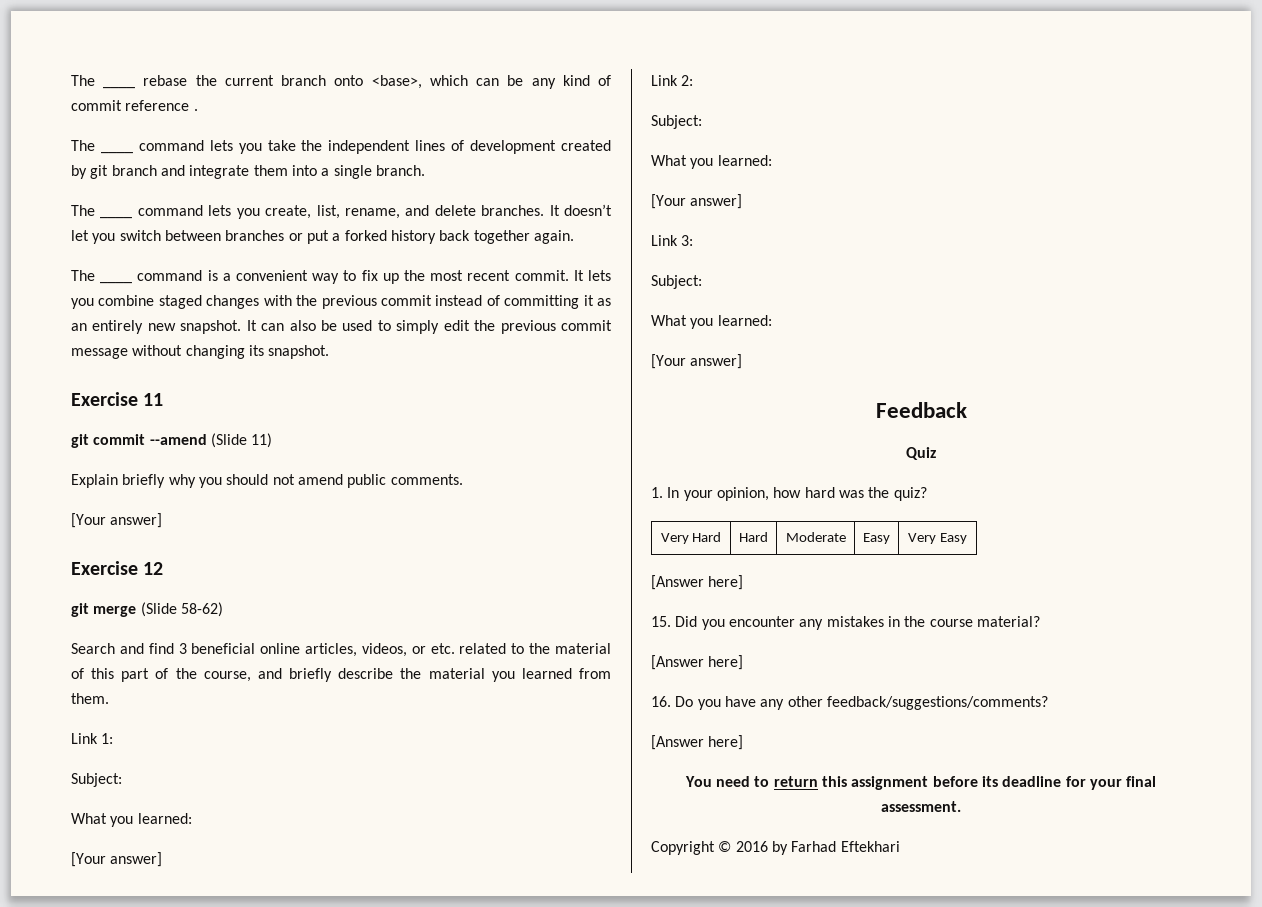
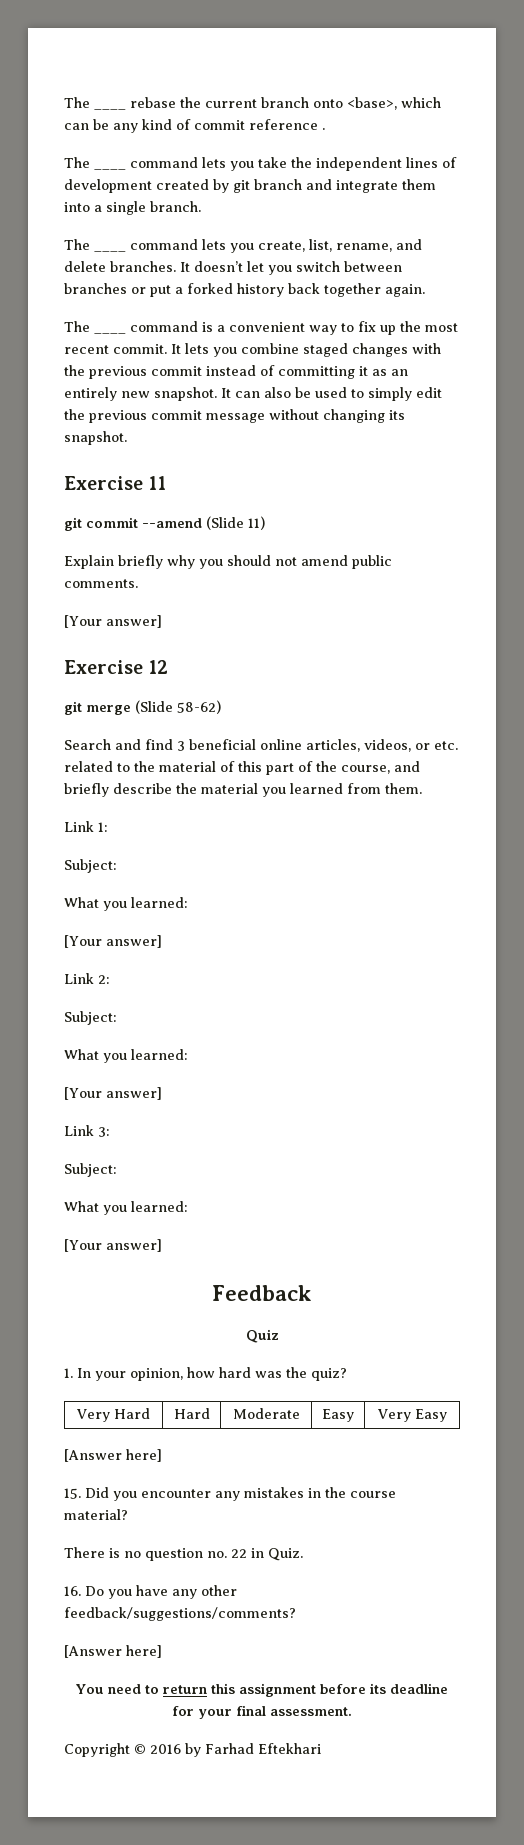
  15. Did you encounter any mistakes in the course material?
- [Answer here]
+ There is no question no. 22 in Quiz.

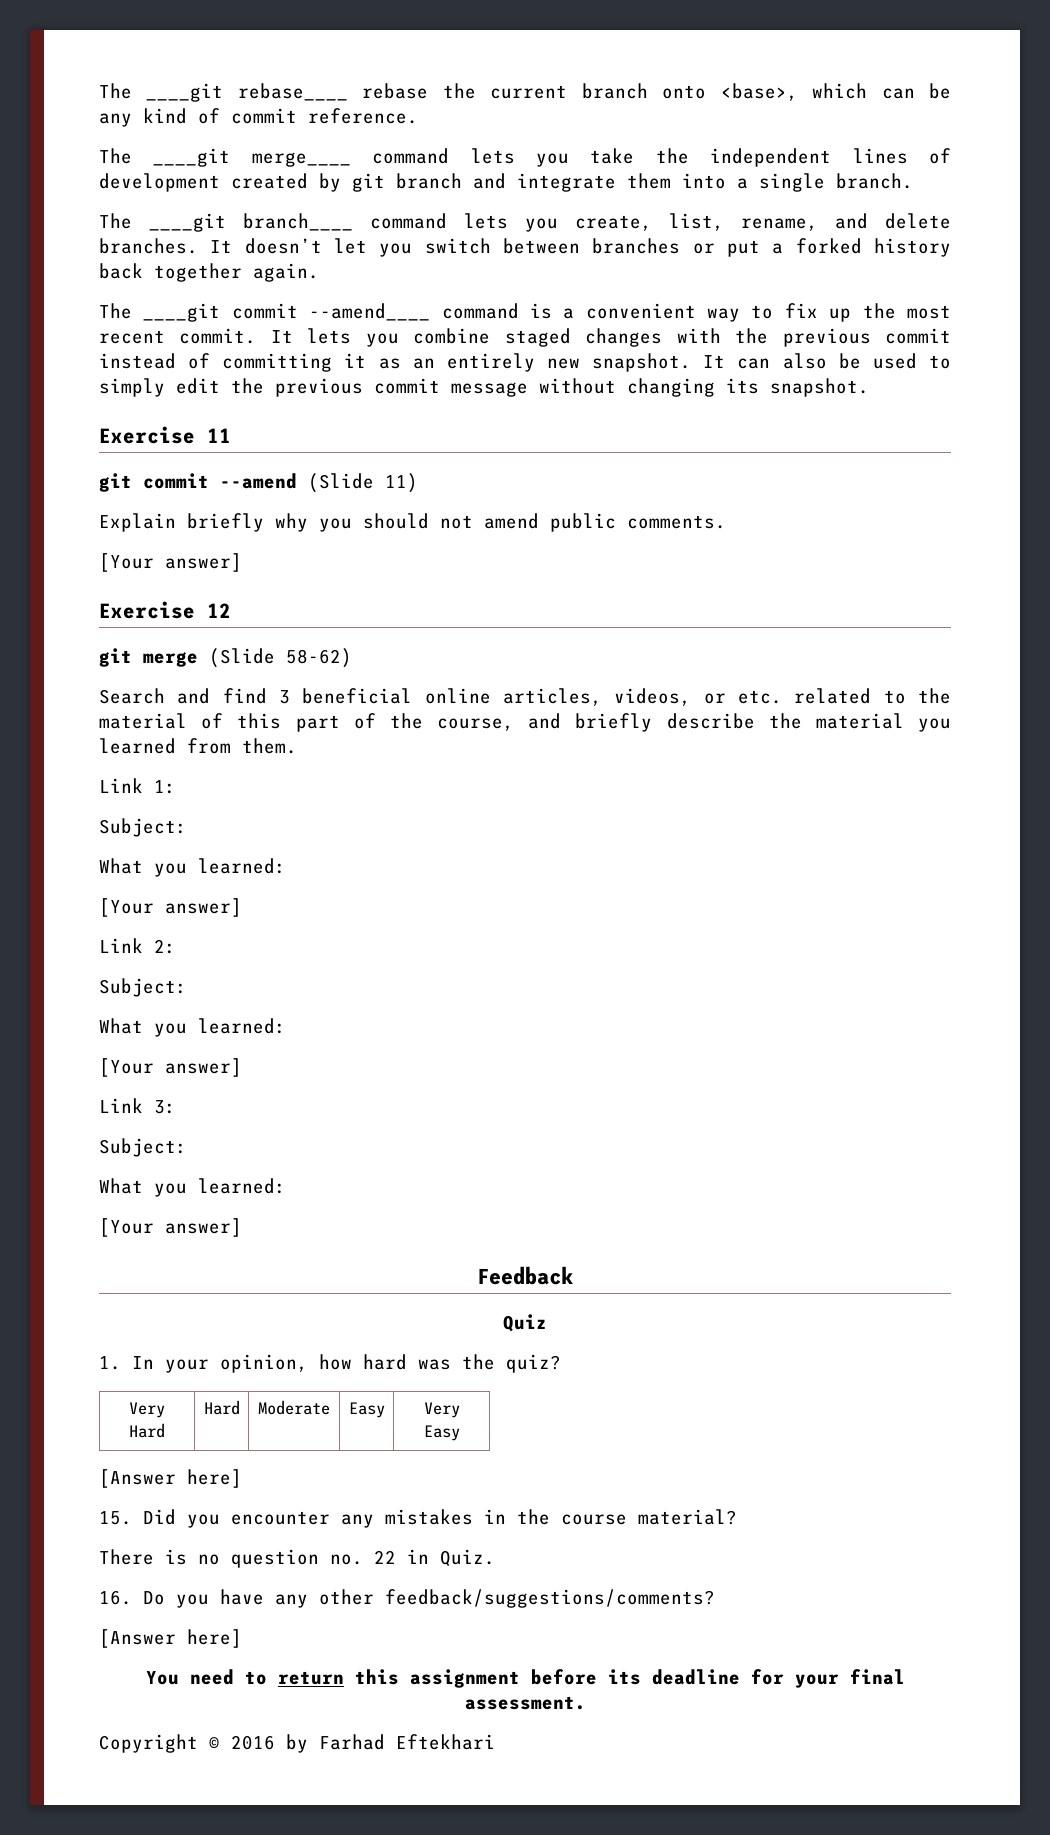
- The ____ rebase the current branch onto <base>, which can be any kind of commit reference .
- The ____ command lets you take the independent lines of development created by git branch and integrate them into a single branch.
+ The ____git rebase____ rebase the current branch onto <base>, which can be any kind of commit reference.
+ The ____git merge____ command lets you take the independent lines of development created by git branch and integrate them into a single branch.
- The ____ command lets you create, list, rename, and delete branches.
+ The ____git branch____ command lets you create, list, rename, and delete branches.
- The ____ command is a convenient way to fix up the most recent commit.
+ The ____git commit --amend____ command is a convenient way to fix up the most recent commit.

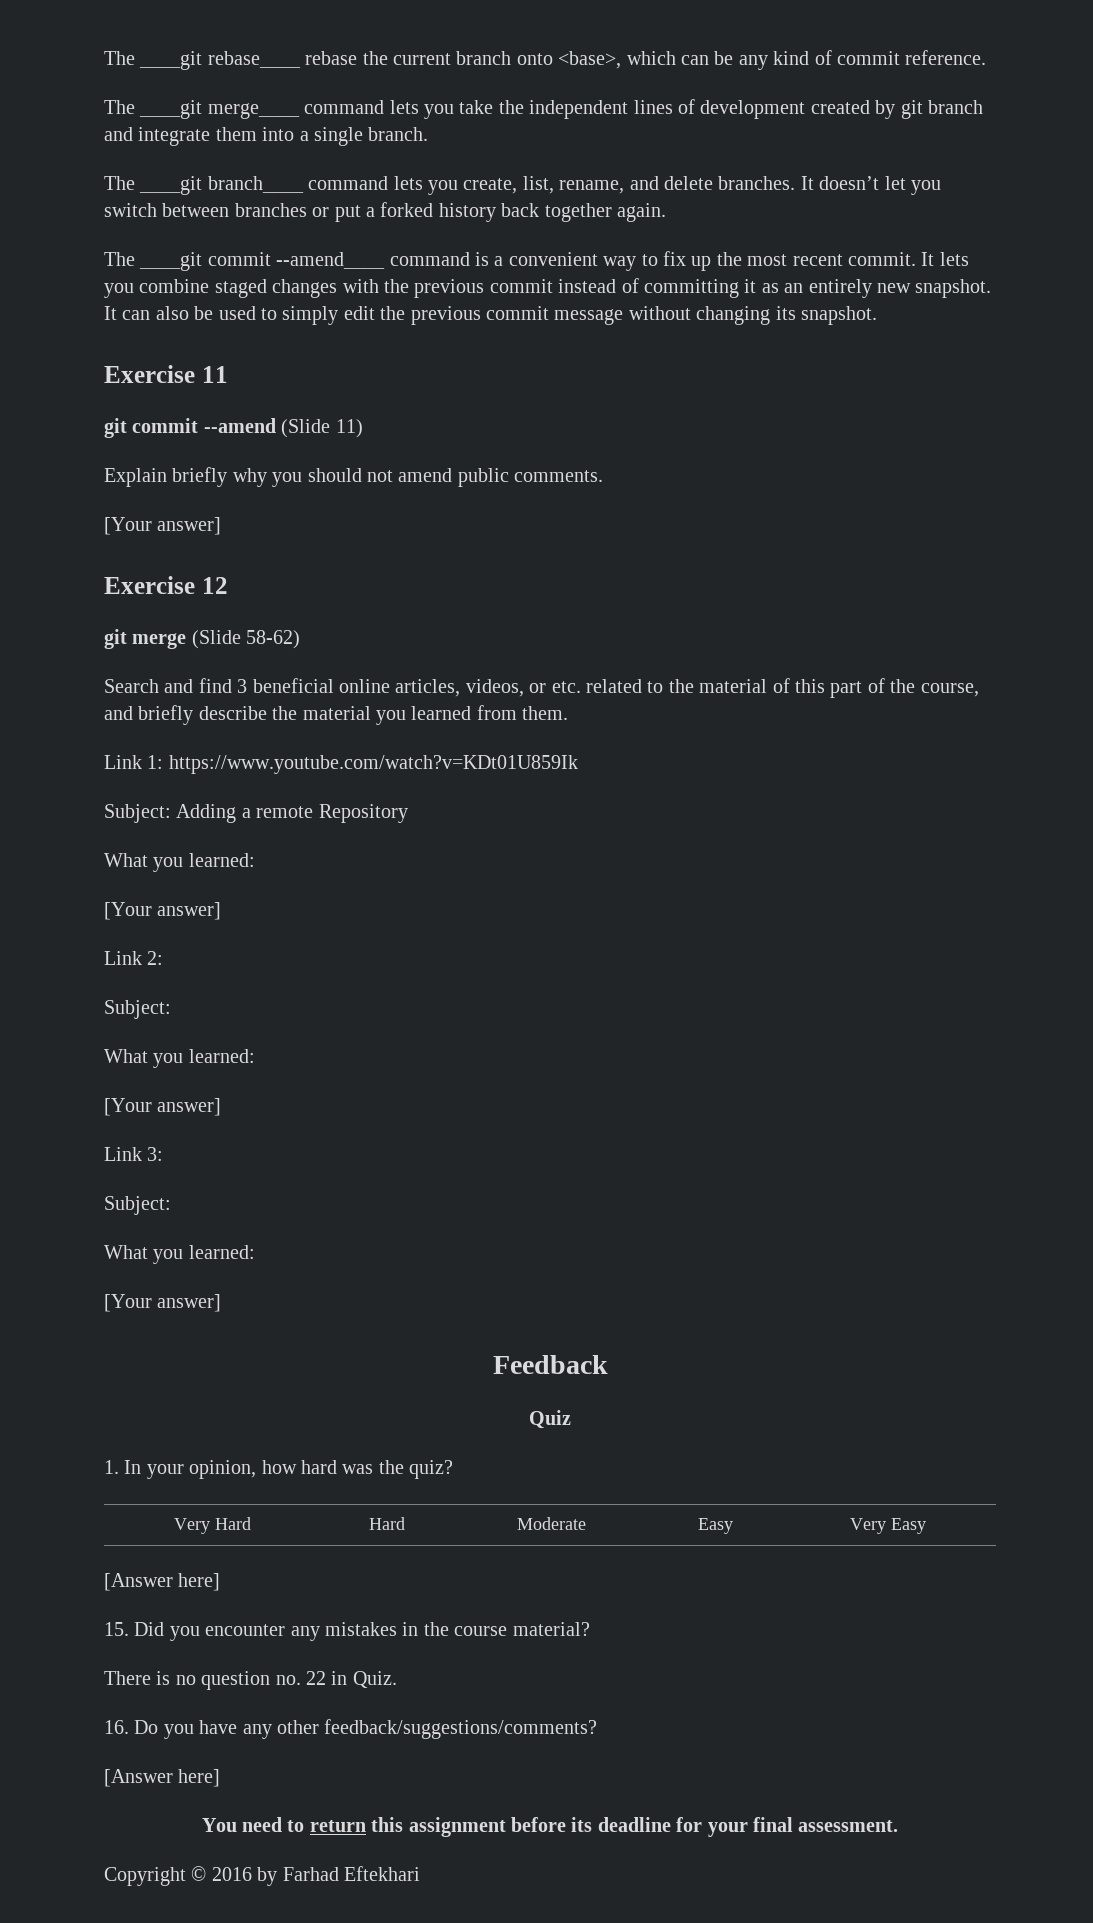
- Link 1:
- Subject:
+ Link 1: https://www.youtube.com/watch?v=KDt01U859Ik
+ Subject: Adding a remote Repository

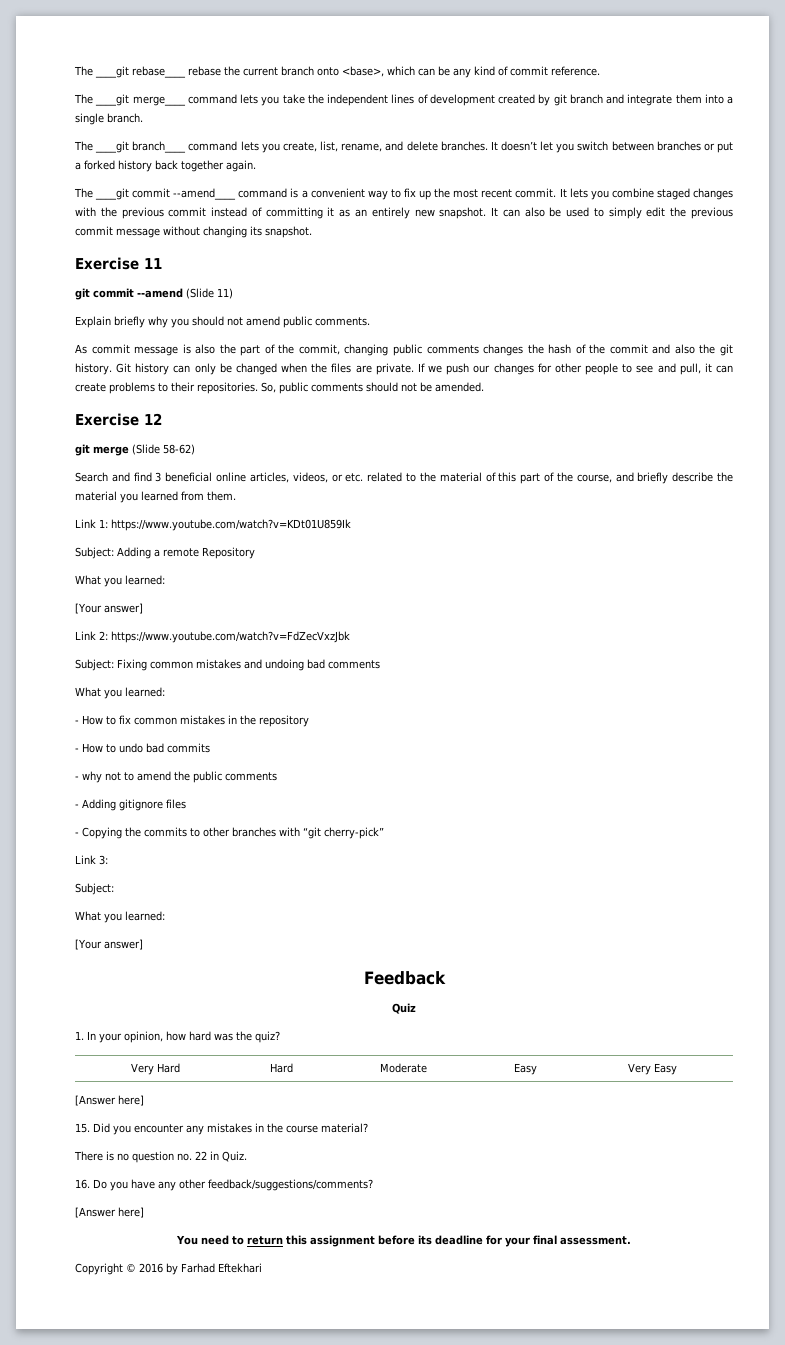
  Explain briefly why you should not amend public comments.
- [Your answer]
+ As commit message is also the part of the commit, changing public comments changes the hash of the commit and also the git history. Git history can only be changed when the files are private. If we push our changes for other people to see and pull, it can create problems to their repositories. So, public comments should not be amended.
- Link 2:
- Subject:
+ Link 2: https://www.youtube.com/watch?v=FdZecVxzJbk
+ Subject: Fixing common mistakes and undoing bad comments
  What you learned:
- [Your answer]
+ - How to fix common mistakes in the repository
+ - How to undo bad commits
+ - why not to amend the public comments
+ - Adding gitignore files
+ - Copying the commits to other branches with “git cherry-pick”

